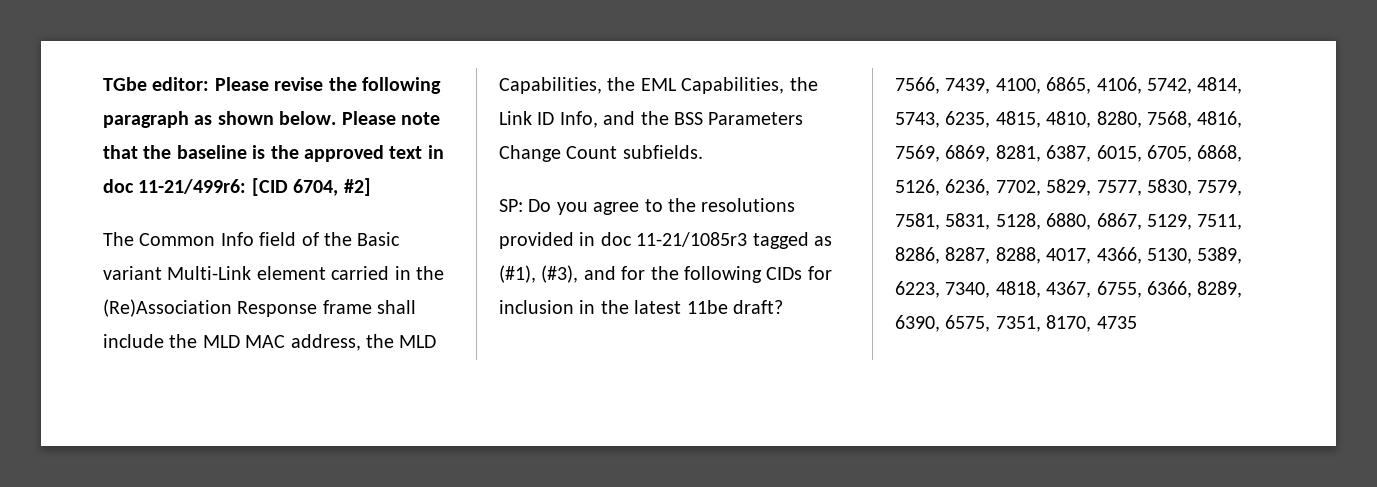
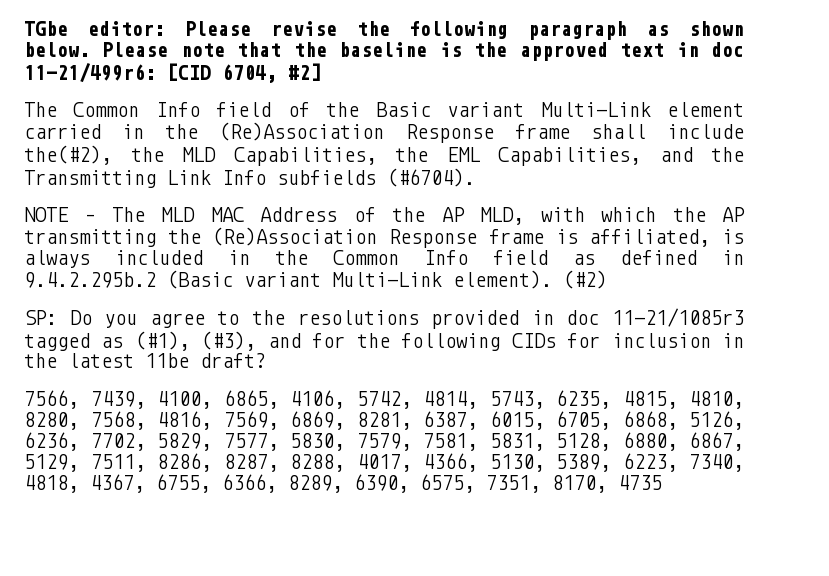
- The Common Info field of the Basic variant Multi-Link element carried in the (Re)Association Response frame shall include the MLD MAC address, the MLD Capabilities, the EML Capabilities, the Link ID Info, and the BSS Parameters Change Count subfields.
+ The Common Info field of the Basic variant Multi-Link element carried in the (Re)Association Response frame shall include the(#2), the MLD Capabilities, the EML Capabilities, and the Transmitting Link Info subfields (#6704).
+ NOTE – The MLD MAC Address of the AP MLD, with which the AP transmitting the (Re)Association Response frame is affiliated, is always included in the Common Info field as defined in 9.4.2.295b.2 (Basic variant Multi-Link element). (#2)

